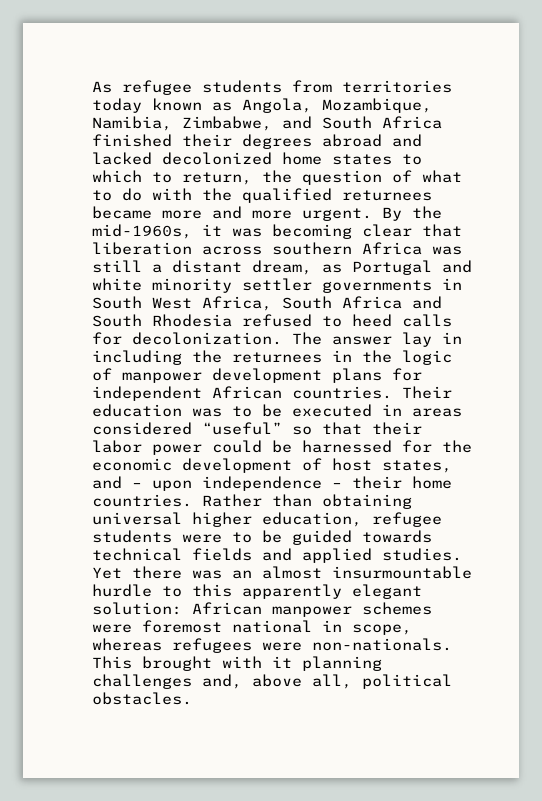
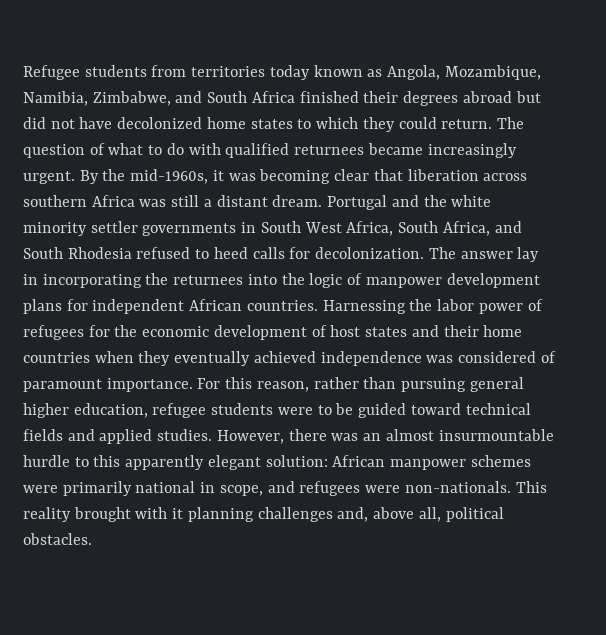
- As refugee students from territories today known as Angola, Mozambique, Namibia, Zimbabwe, and South Africa finished their degrees abroad and lacked decolonized home states to which to return, the question of what to do with the qualified returnees became more and more urgent.
+ Refugee students from territories today known as Angola, Mozambique, Namibia, Zimbabwe, and South Africa finished their degrees abroad but did not have decolonized home states to which they could return. The question of what to do with qualified returnees became increasingly urgent.
- By the mid-1960s, it was becoming clear that liberation across southern Africa was still a distant dream, as Portugal and white minority settler governments in South West Africa, South Africa and South Rhodesia refused to heed calls for decolonization.
+ By the mid-1960s, it was becoming clear that liberation across southern Africa was still a distant dream. Portugal and the white minority settler governments in South West Africa, South Africa, and South Rhodesia refused to heed calls for decolonization.
- The answer lay in including the returnees in the logic of manpower development plans for independent African countries.
+ The answer lay in incorporating the returnees into the logic of manpower development plans for independent African countries.
- Their education was to be executed in areas considered “useful” so that their labor power could be harnessed for the economic development of host states, and – upon independence – their home countries. Rather than obtaining universal higher education, refugee students were to be guided towards technical fields and applied studies.
+ Harnessing the labor power of refugees for the economic development of host states and their home countries when they eventually achieved independence was considered of paramount importance. For this reason, rather than pursuing general higher education, refugee students were to be guided toward technical fields and applied studies.
- Yet there was an almost insurmountable hurdle to this apparently elegant solution: African manpower schemes were foremost national in scope, whereas refugees were non-nationals.
+ However, there was an almost insurmountable hurdle to this apparently elegant solution: African manpower schemes were primarily national in scope, and refugees were non-nationals.
- This brought with it planning challenges and, above all, political obstacles.
+ This reality brought with it planning challenges and, above all, political obstacles.

